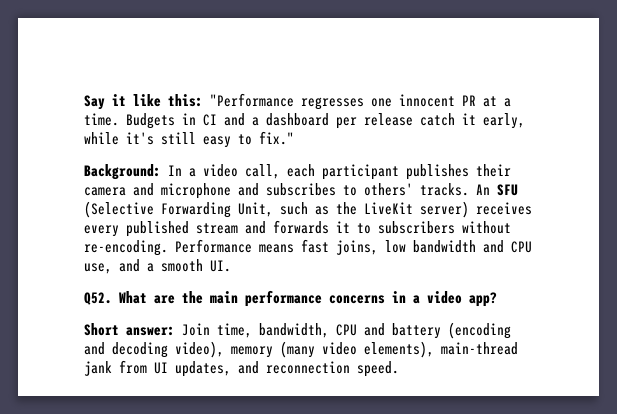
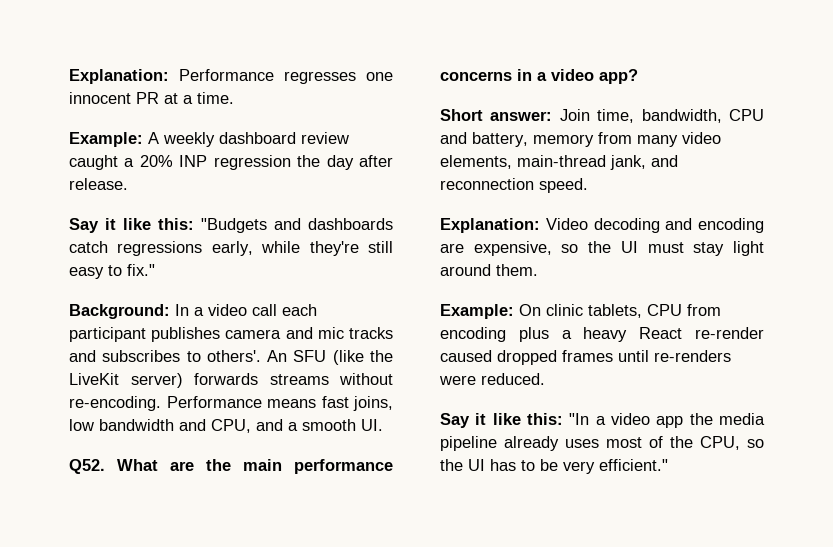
- Say it like this: "Performance regresses one innocent PR at a time. Budgets in CI and a dashboard per release catch it early, while it's still easy to fix."
+ Explanation: Performance regresses one innocent PR at a time.
+ Example: A weekly dashboard review caught a 20% INP regression the day after release.
+ Say it like this: "Budgets and dashboards catch regressions early, while they're still easy to fix."
- Background: In a video call, each participant publishes their camera and microphone and subscribes to others' tracks. An SFU (Selective Forwarding Unit, such as the LiveKit server) receives every published stream and forwards it to subscribers without re-encoding.
+ Background: In a video call each participant publishes camera and mic tracks and subscribes to others'. An SFU (like the LiveKit server) forwards streams without re-encoding.
- Performance means fast joins, low bandwidth and CPU use, and a smooth UI.
+ Performance means fast joins, low bandwidth and CPU, and a smooth UI.
- Short answer: Join time, bandwidth, CPU and battery (encoding and decoding video), memory (many video elements), main-thread jank from UI updates, and reconnection speed.
+ Short answer: Join time, bandwidth, CPU and battery, memory from many video elements, main-thread jank, and reconnection speed.
+ Explanation: Video decoding and encoding are expensive, so the UI must stay light around them.
+ Example: On clinic tablets, CPU from encoding plus a heavy React re-render caused dropped frames until re-renders were reduced.
+ Say it like this: "In a video app the media pipeline already uses most of the CPU, so the UI has to be very efficient."

